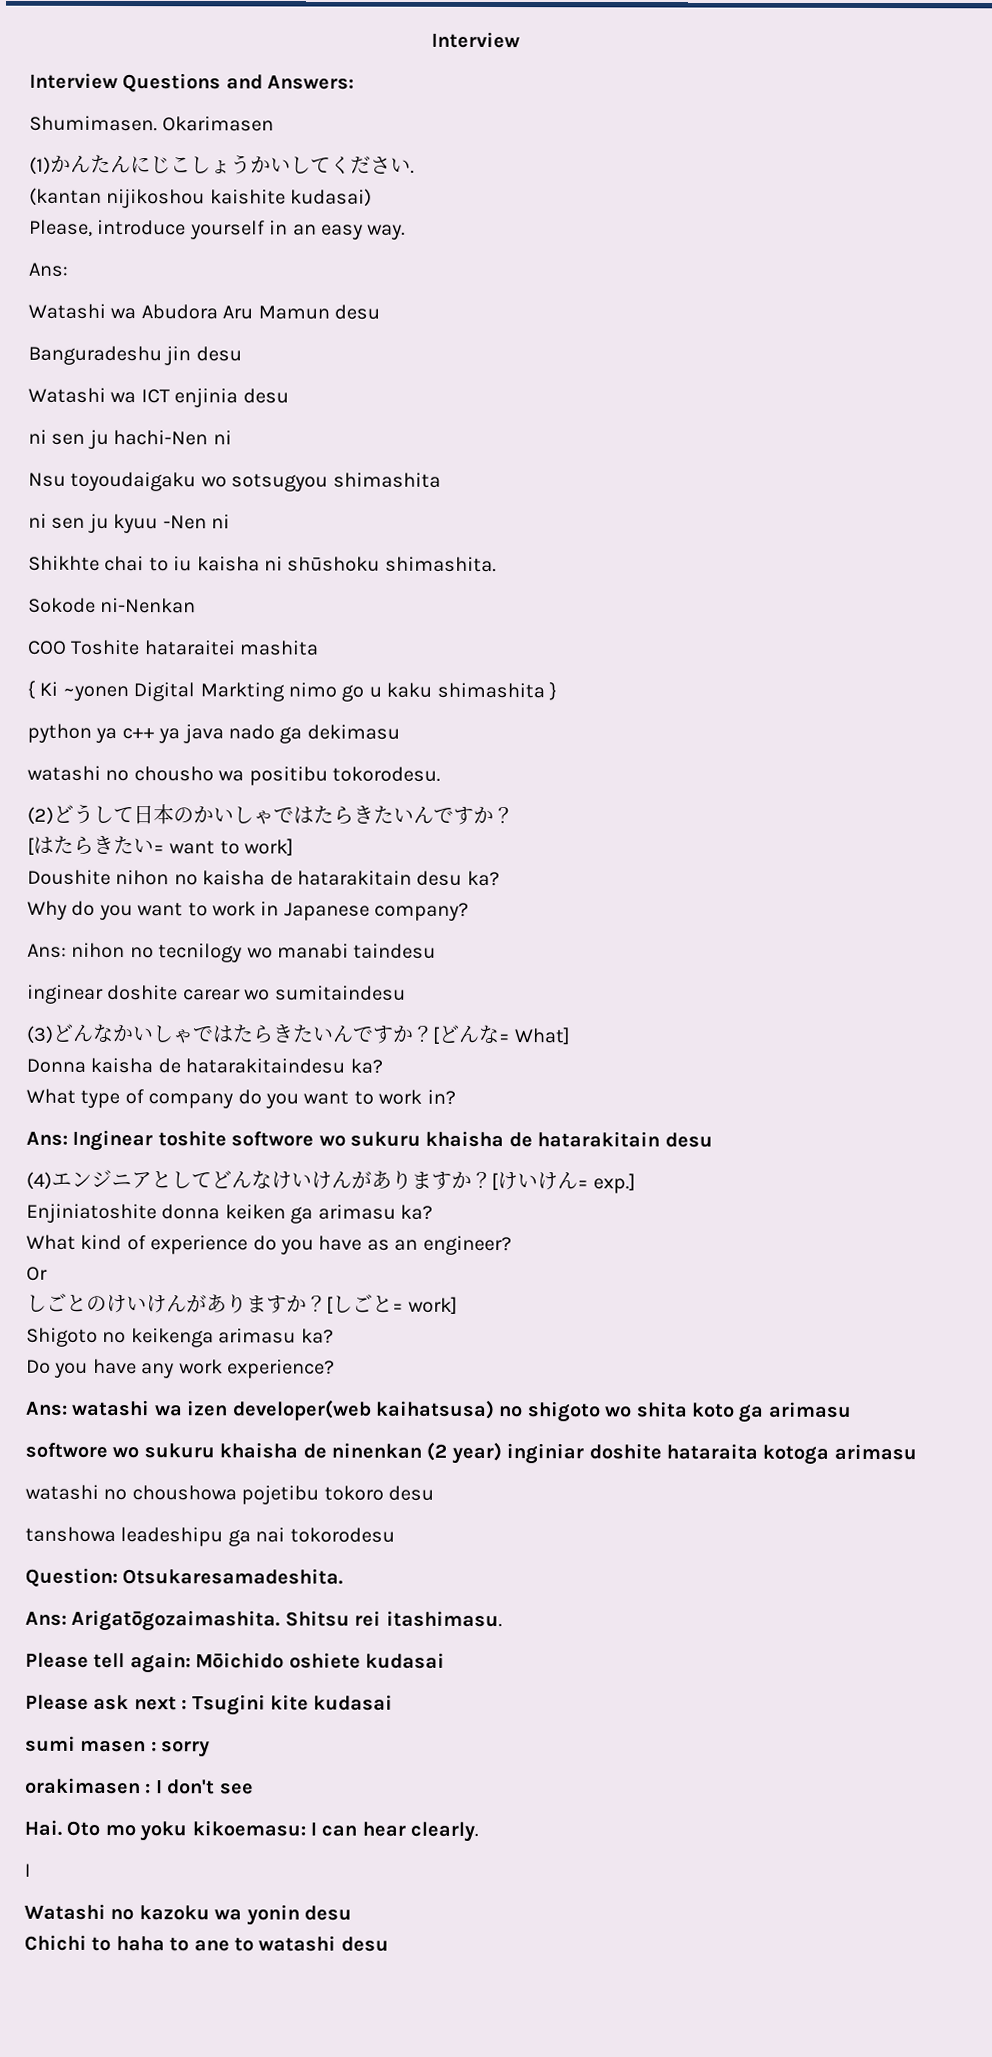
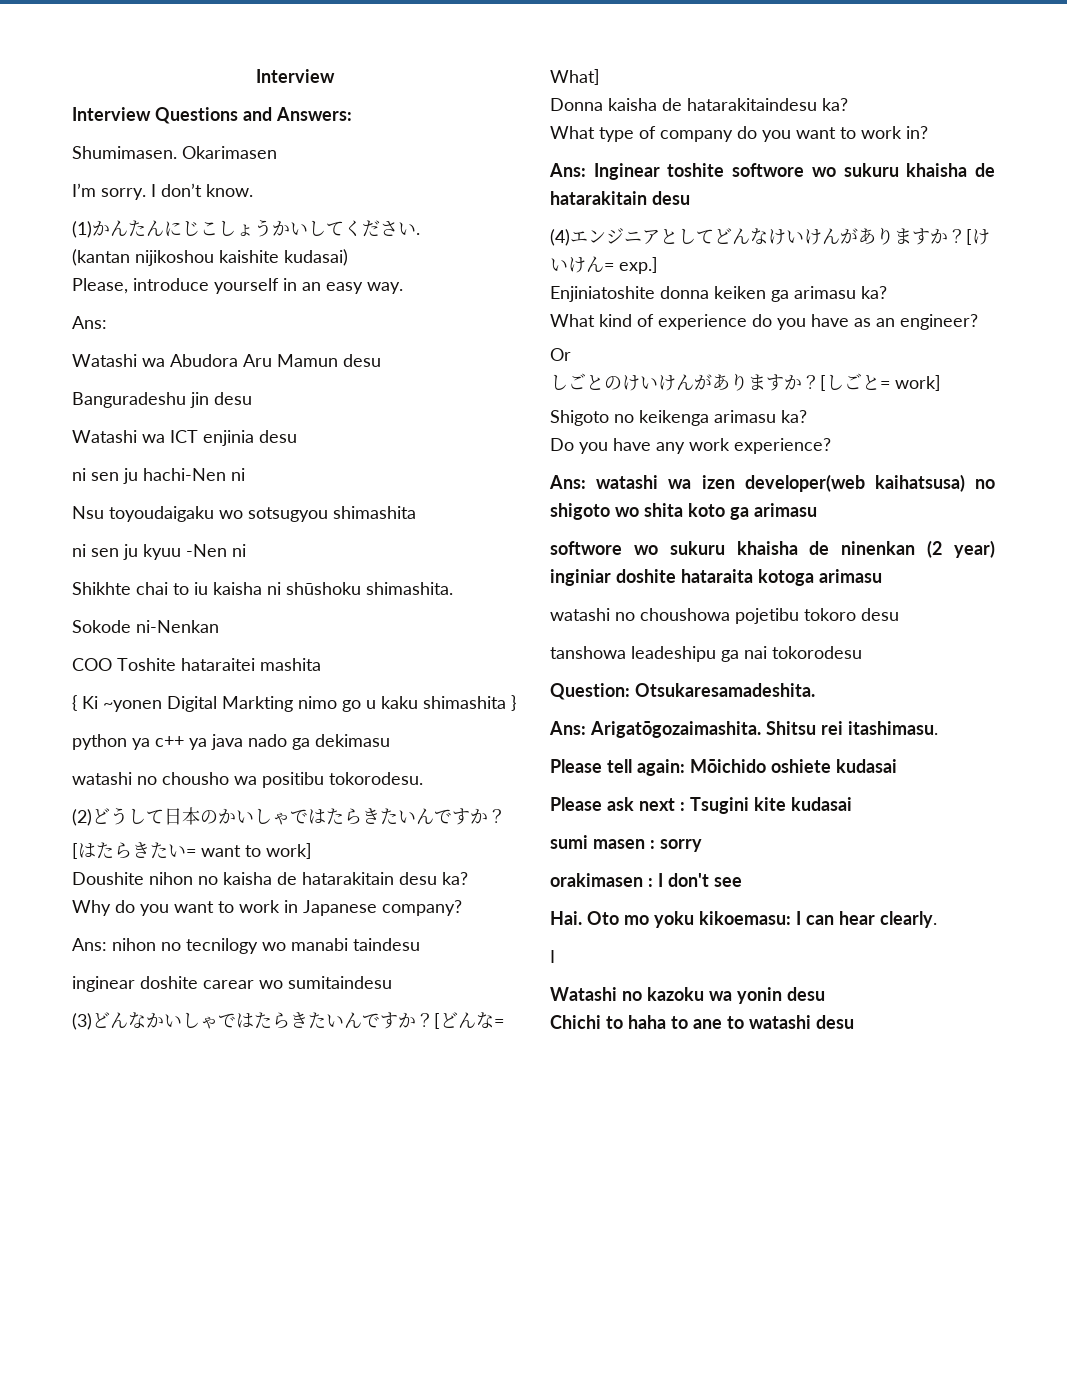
+ I’m sorry. I don’t know.

